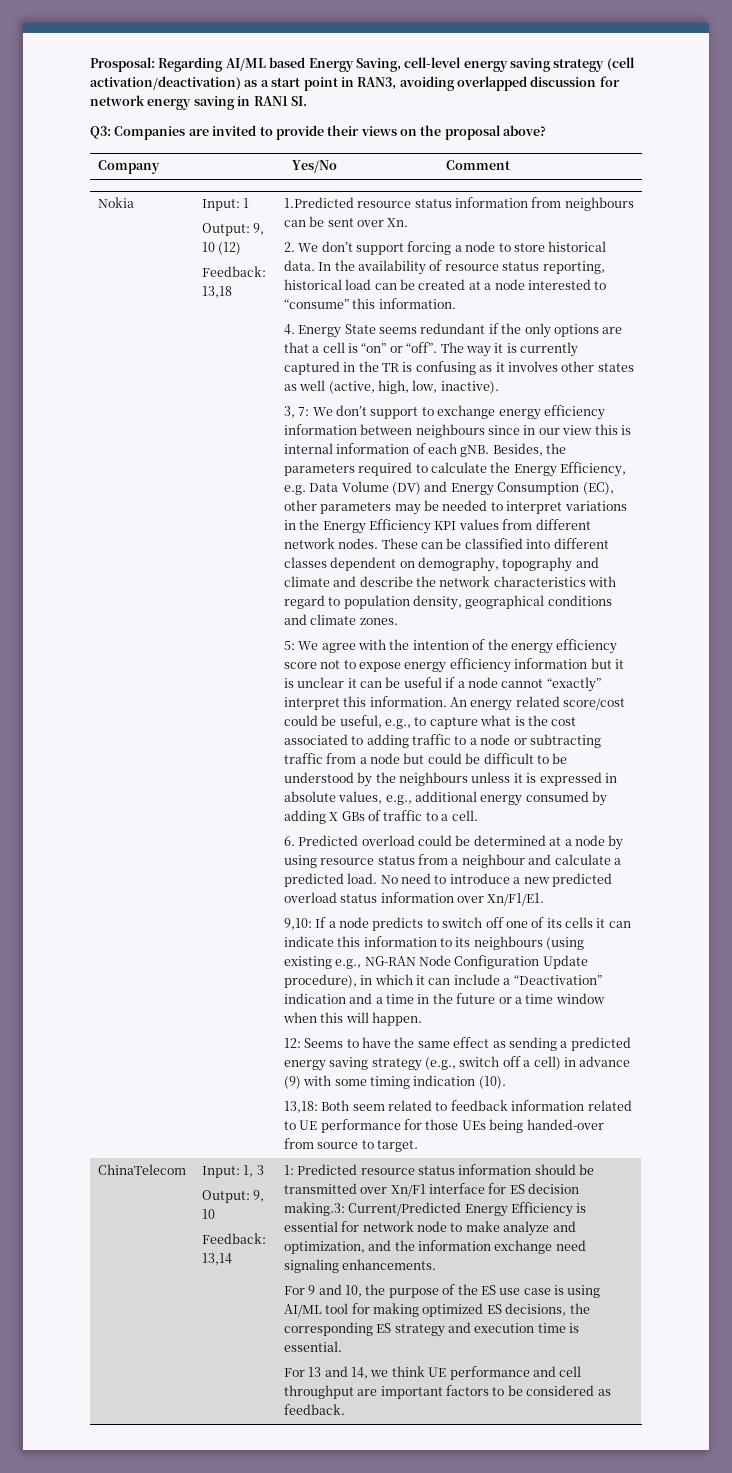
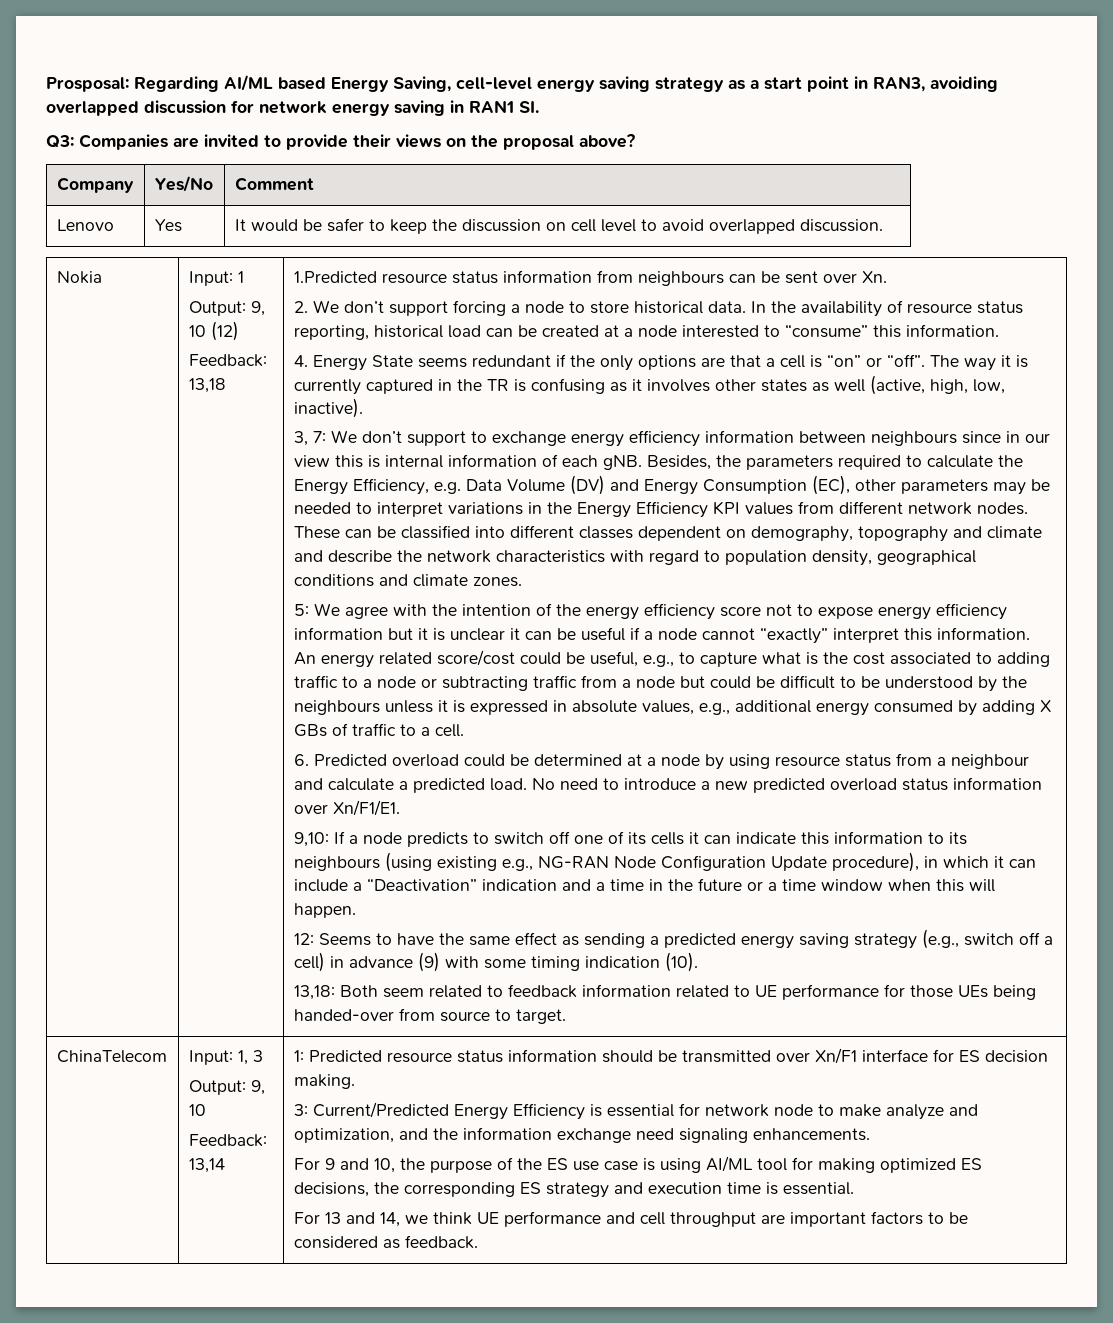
- Prosposal: Regarding AI/ML based Energy Saving, cell-level energy saving strategy (cell activation/deactivation) as a start point in RAN3, avoiding overlapped discussion for network energy saving in RAN1 SI.
+ Prosposal: Regarding AI/ML based Energy Saving, cell-level energy saving strategy as a start point in RAN3, avoiding overlapped discussion for network energy saving in RAN1 SI.
+ Lenovo | Yes | It would be safer to keep the discussion on cell level to avoid overlapped discussion.
- 1: Predicted resource status information should be transmitted over Xn/F1 interface for ES decision making.3: Current/Predicted Energy Efficiency is essential for network node to make analyze and optimization, and the information exchange need signaling enhancements.
+ 1: Predicted resource status information should be transmitted over Xn/F1 interface for ES decision making.
+ 3: Current/Predicted Energy Efficiency is essential for network node to make analyze and optimization, and the information exchange need signaling enhancements.

